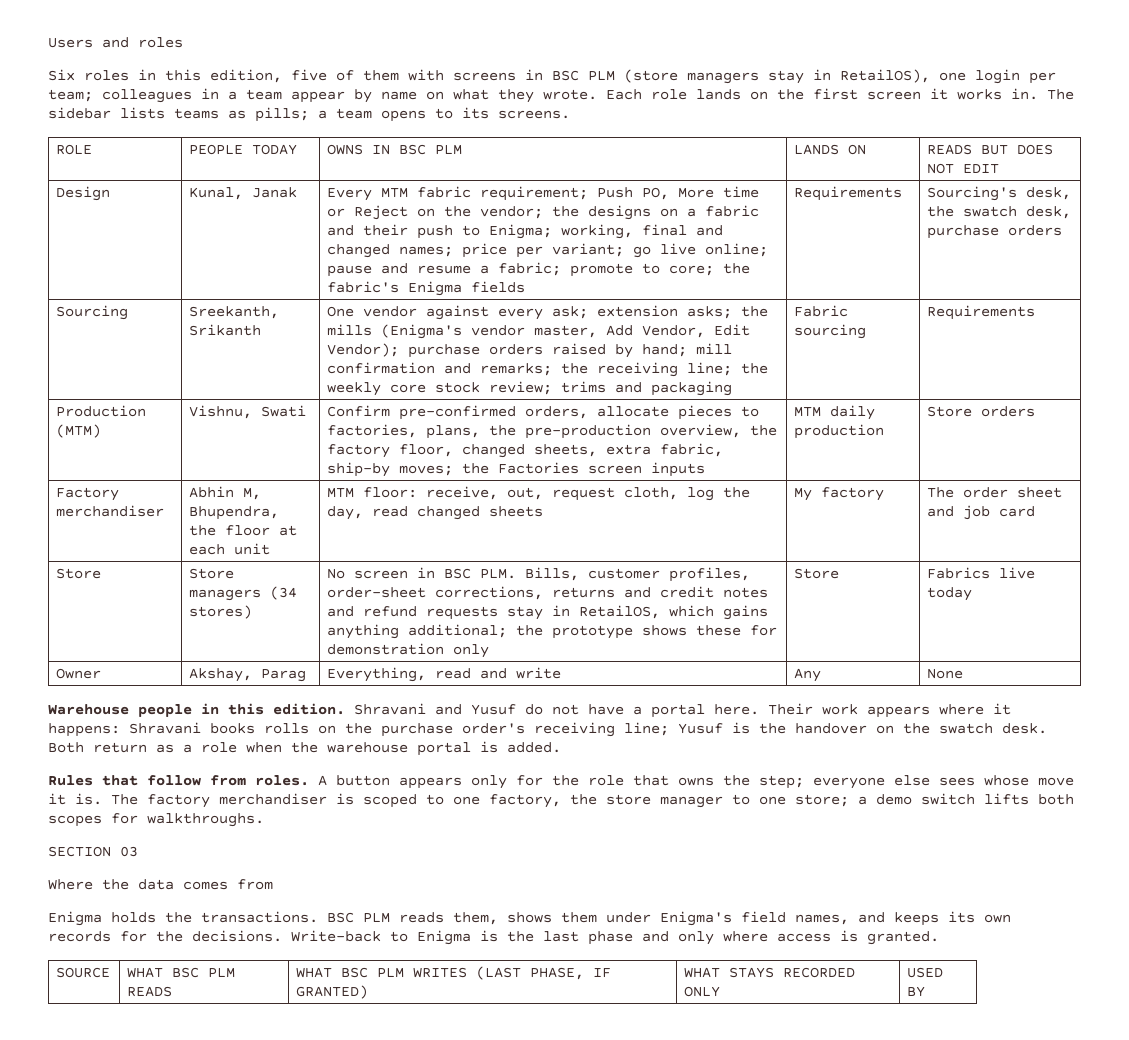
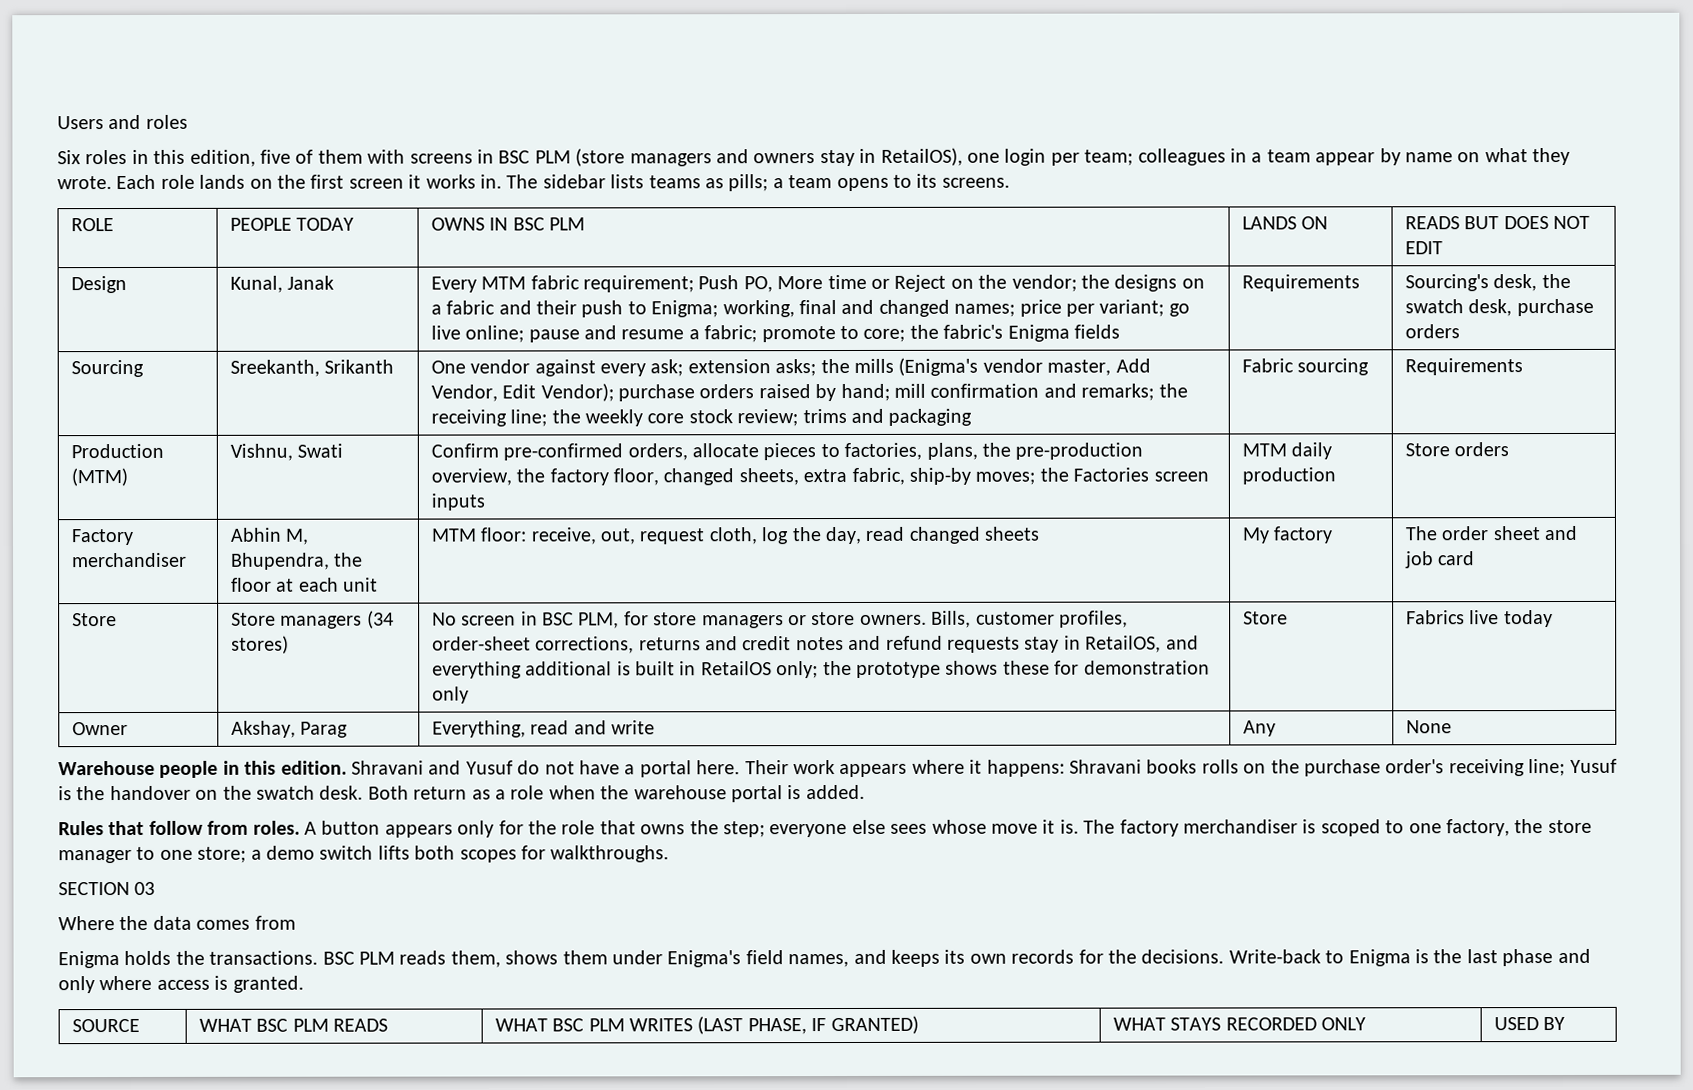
- Six roles in this edition, five of them with screens in BSC PLM (store managers stay in RetailOS), one login per team; colleagues in a team appear by name on what they wrote.
+ Six roles in this edition, five of them with screens in BSC PLM (store managers and owners stay in RetailOS), one login per team; colleagues in a team appear by name on what they wrote.
- No screen in BSC PLM. Bills, customer profiles, order-sheet corrections, returns and credit notes and refund requests stay in RetailOS, which gains anything additional; the prototype shows these for demonstration only
+ No screen in BSC PLM, for store managers or store owners. Bills, customer profiles, order-sheet corrections, returns and credit notes and refund requests stay in RetailOS, and everything additional is built in RetailOS only; the prototype shows these for demonstration only

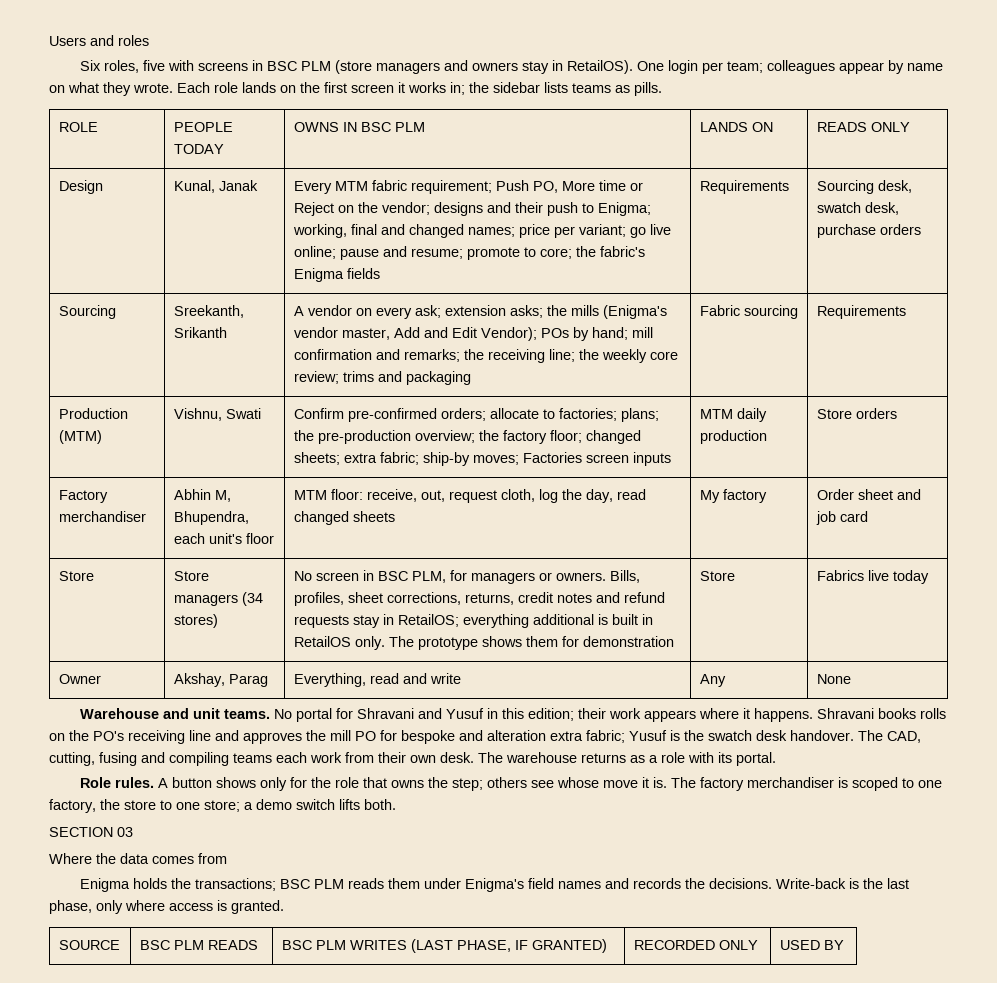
- Six roles in this edition, five of them with screens in BSC PLM (store managers and owners stay in RetailOS), one login per team; colleagues in a team appear by name on what they wrote.
+ Six roles, five with screens in BSC PLM (store managers and owners stay in RetailOS). One login per team; colleagues appear by name on what they wrote.
- Each role lands on the first screen it works in. The sidebar lists teams as pills; a team opens to its screens.
+ Each role lands on the first screen it works in; the sidebar lists teams as pills.
- ROLE | PEOPLE TODAY | OWNS IN BSC PLM | LANDS ON | READS BUT DOES NOT EDIT
+ ROLE | PEOPLE TODAY | OWNS IN BSC PLM | LANDS ON | READS ONLY
- Every MTM fabric requirement; Push PO, More time or Reject on the vendor; the designs on a fabric and their push to Enigma; working, final and changed names; price per variant; go live online; pause and resume a fabric; promote to core; the fabric's Enigma fields
+ Every MTM fabric requirement; Push PO, More time or Reject on the vendor; designs and their push to Enigma; working, final and changed names; price per variant; go live online; pause and resume; promote to core; the fabric's Enigma fields
- Sourcing's desk, the swatch desk, purchase orders
+ Sourcing desk, swatch desk, purchase orders
- One vendor against every ask; extension asks; the mills (Enigma's vendor master, Add Vendor, Edit Vendor); purchase orders raised by hand; mill confirmation and remarks; the receiving line; the weekly core stock review; trims and packaging
+ A vendor on every ask; extension asks; the mills (Enigma's vendor master, Add and Edit Vendor); POs by hand; mill confirmation and remarks; the receiving line; the weekly core review; trims and packaging
- Production (MTM) | Vishnu, Swati | Confirm pre-confirmed orders, allocate pieces to factories, plans, the pre-production overview, the factory floor, changed sheets, extra fabric, ship-by moves; the Factories screen inputs | MTM daily production | Store orders
+ Production (MTM) | Vishnu, Swati | Confirm pre-confirmed orders; allocate to factories; plans; the pre-production overview; the factory floor; changed sheets; extra fabric; ship-by moves; Factories screen inputs | MTM daily production | Store orders
- Factory merchandiser | Abhin M, Bhupendra, the floor at each unit | MTM floor: receive, out, request cloth, log the day, read changed sheets | My factory | The order sheet and job card
+ Factory merchandiser | Abhin M, Bhupendra, each unit's floor | MTM floor: receive, out, request cloth, log the day, read changed sheets | My factory | Order sheet and job card
- No screen in BSC PLM, for store managers or store owners.
+ No screen in BSC PLM, for managers or owners.
- Bills, customer profiles, order-sheet corrections, returns and credit notes and refund requests stay in RetailOS, and everything additional is built in RetailOS only; the prototype shows these for demonstration only
+ Bills, profiles, sheet corrections, returns, credit notes and refund requests stay in RetailOS; everything additional is built in RetailOS only. The prototype shows them for demonstration
- Warehouse people in this edition. Shravani and Yusuf do not have a portal here. Their work appears where it happens: Shravani books rolls on the purchase order's receiving line; Yusuf is the handover on the swatch desk. Both return as a role when the warehouse portal is added.
- Rules that follow from roles.
+ Warehouse and unit teams. No portal for Shravani and Yusuf in this edition; their work appears where it happens. Shravani books rolls on the PO's receiving line and approves the mill PO for bespoke and alteration extra fabric; Yusuf is the swatch desk handover. The CAD, cutting, fusing and compiling teams each work from their own desk. The warehouse returns as a role with its portal.
+ Role rules.
- A button appears only for the role that owns the step; everyone else sees whose move it is.
+ A button shows only for the role that owns the step; others see whose move it is.
- The factory merchandiser is scoped to one factory, the store manager to one store; a demo switch lifts both scopes for walkthroughs.
+ The factory merchandiser is scoped to one factory, the store to one store; a demo switch lifts both.
- Enigma holds the transactions. BSC PLM reads them, shows them under Enigma's field names, and keeps its own records for the decisions.
+ Enigma holds the transactions; BSC PLM reads them under Enigma's field names and records the decisions.
- Write-back to Enigma is the last phase and only where access is granted.
+ Write-back is the last phase, only where access is granted.
- SOURCE | WHAT BSC PLM READS | WHAT BSC PLM WRITES (LAST PHASE, IF GRANTED) | WHAT STAYS RECORDED ONLY | USED BY
+ SOURCE | BSC PLM READS | BSC PLM WRITES (LAST PHASE, IF GRANTED) | RECORDED ONLY | USED BY

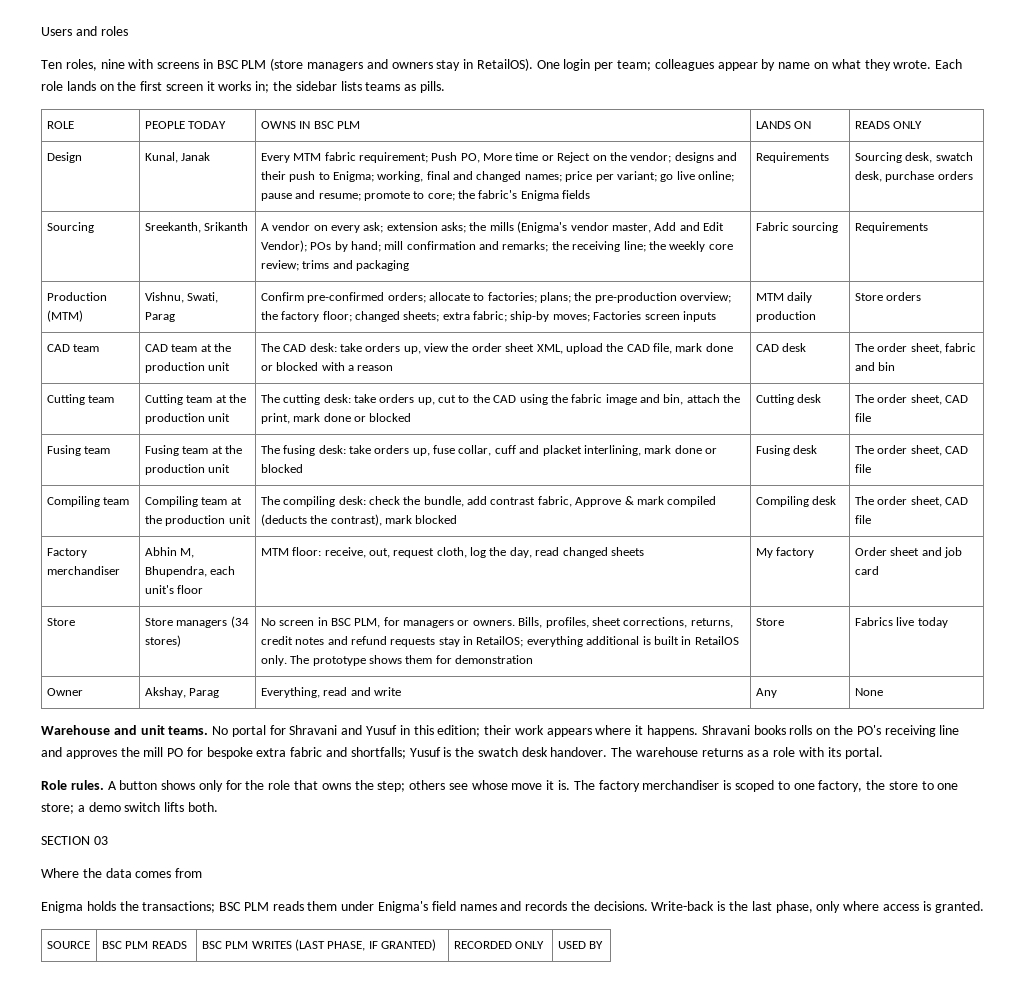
- Six roles, five with screens in BSC PLM (store managers and owners stay in RetailOS).
+ Ten roles, nine with screens in BSC PLM (store managers and owners stay in RetailOS).
- Production (MTM) | Vishnu, Swati | Confirm pre-confirmed orders; allocate to factories; plans; the pre-production overview; the factory floor; changed sheets; extra fabric; ship-by moves; Factories screen inputs | MTM daily production | Store orders
+ Production (MTM) | Vishnu, Swati, Parag | Confirm pre-confirmed orders; allocate to factories; plans; the pre-production overview; the factory floor; changed sheets; extra fabric; ship-by moves; Factories screen inputs | MTM daily production | Store orders
+ CAD team | CAD team at the production unit | The CAD desk: take orders up, view the order sheet XML, upload the CAD file, mark done or blocked with a reason | CAD desk | The order sheet, fabric and bin
+ Cutting team | Cutting team at the production unit | The cutting desk: take orders up, cut to the CAD using the fabric image and bin, attach the print, mark done or blocked | Cutting desk | The order sheet, CAD file
+ Fusing team | Fusing team at the production unit | The fusing desk: take orders up, fuse collar, cuff and placket interlining, mark done or blocked | Fusing desk | The order sheet, CAD file
+ Compiling team | Compiling team at the production unit | The compiling desk: check the bundle, add contrast fabric, Approve & mark compiled (deducts the contrast), mark blocked | Compiling desk | The order sheet, CAD file
- Shravani books rolls on the PO's receiving line and approves the mill PO for bespoke and alteration extra fabric; Yusuf is the swatch desk handover.
+ Shravani books rolls on the PO's receiving line and approves the mill PO for bespoke extra fabric and shortfalls; Yusuf is the swatch desk handover.
- The CAD, cutting, fusing and compiling teams each work from their own desk. The warehouse returns as a role with its portal.
+ The warehouse returns as a role with its portal.

